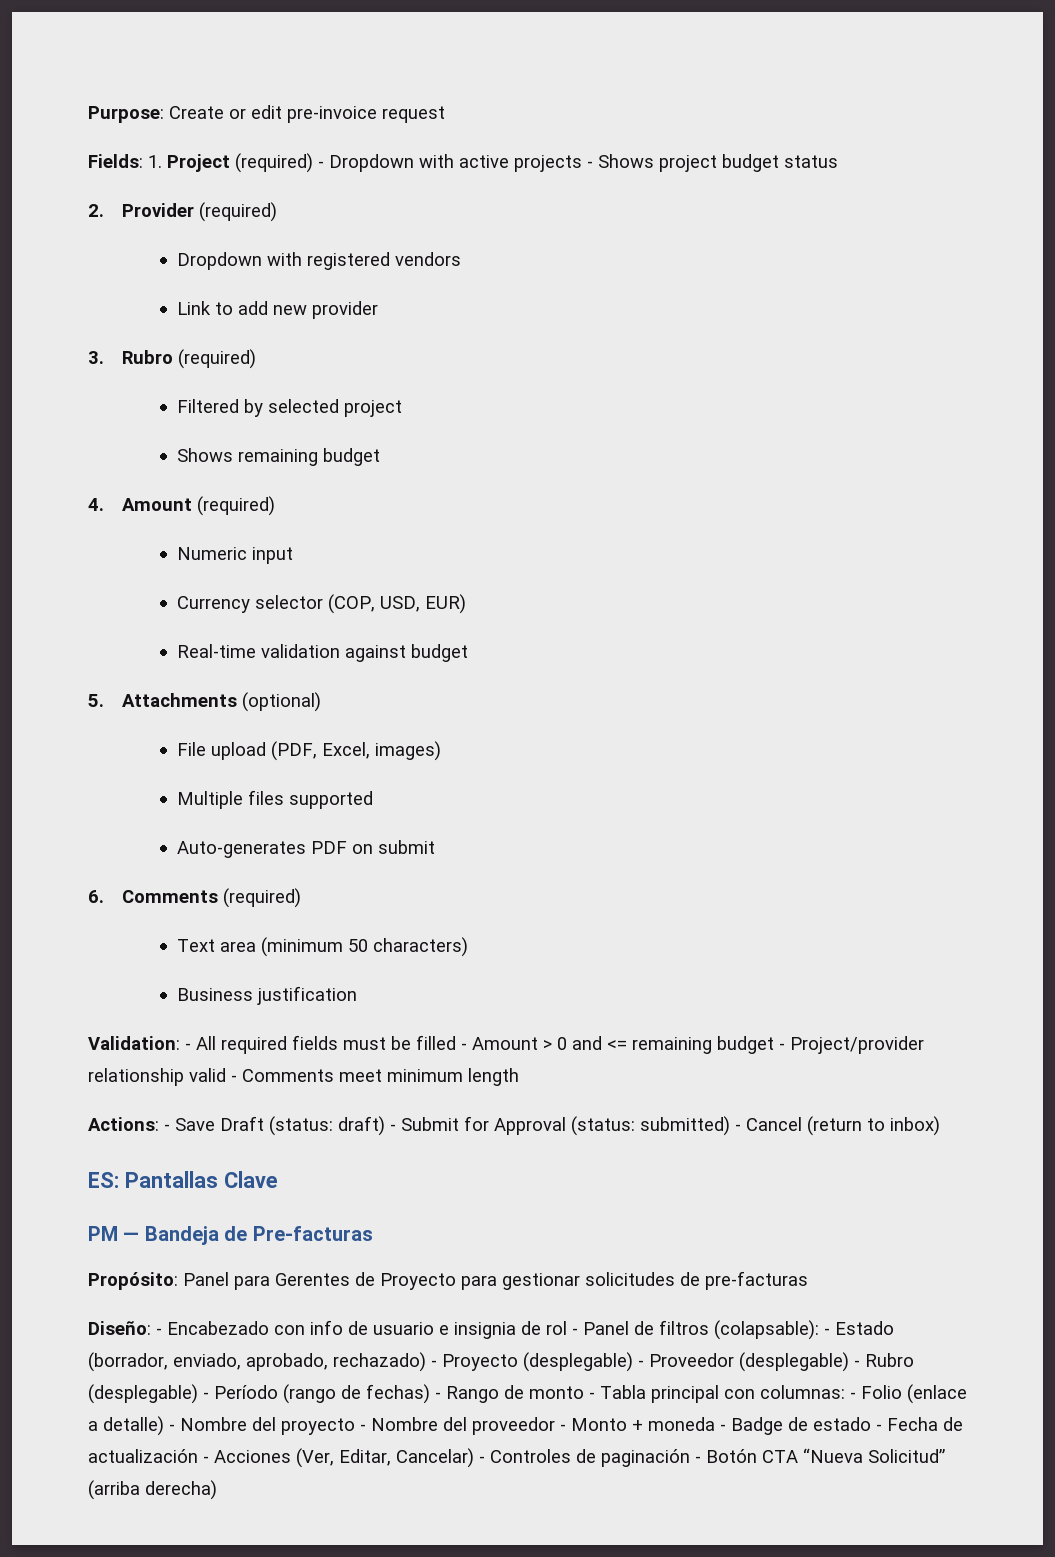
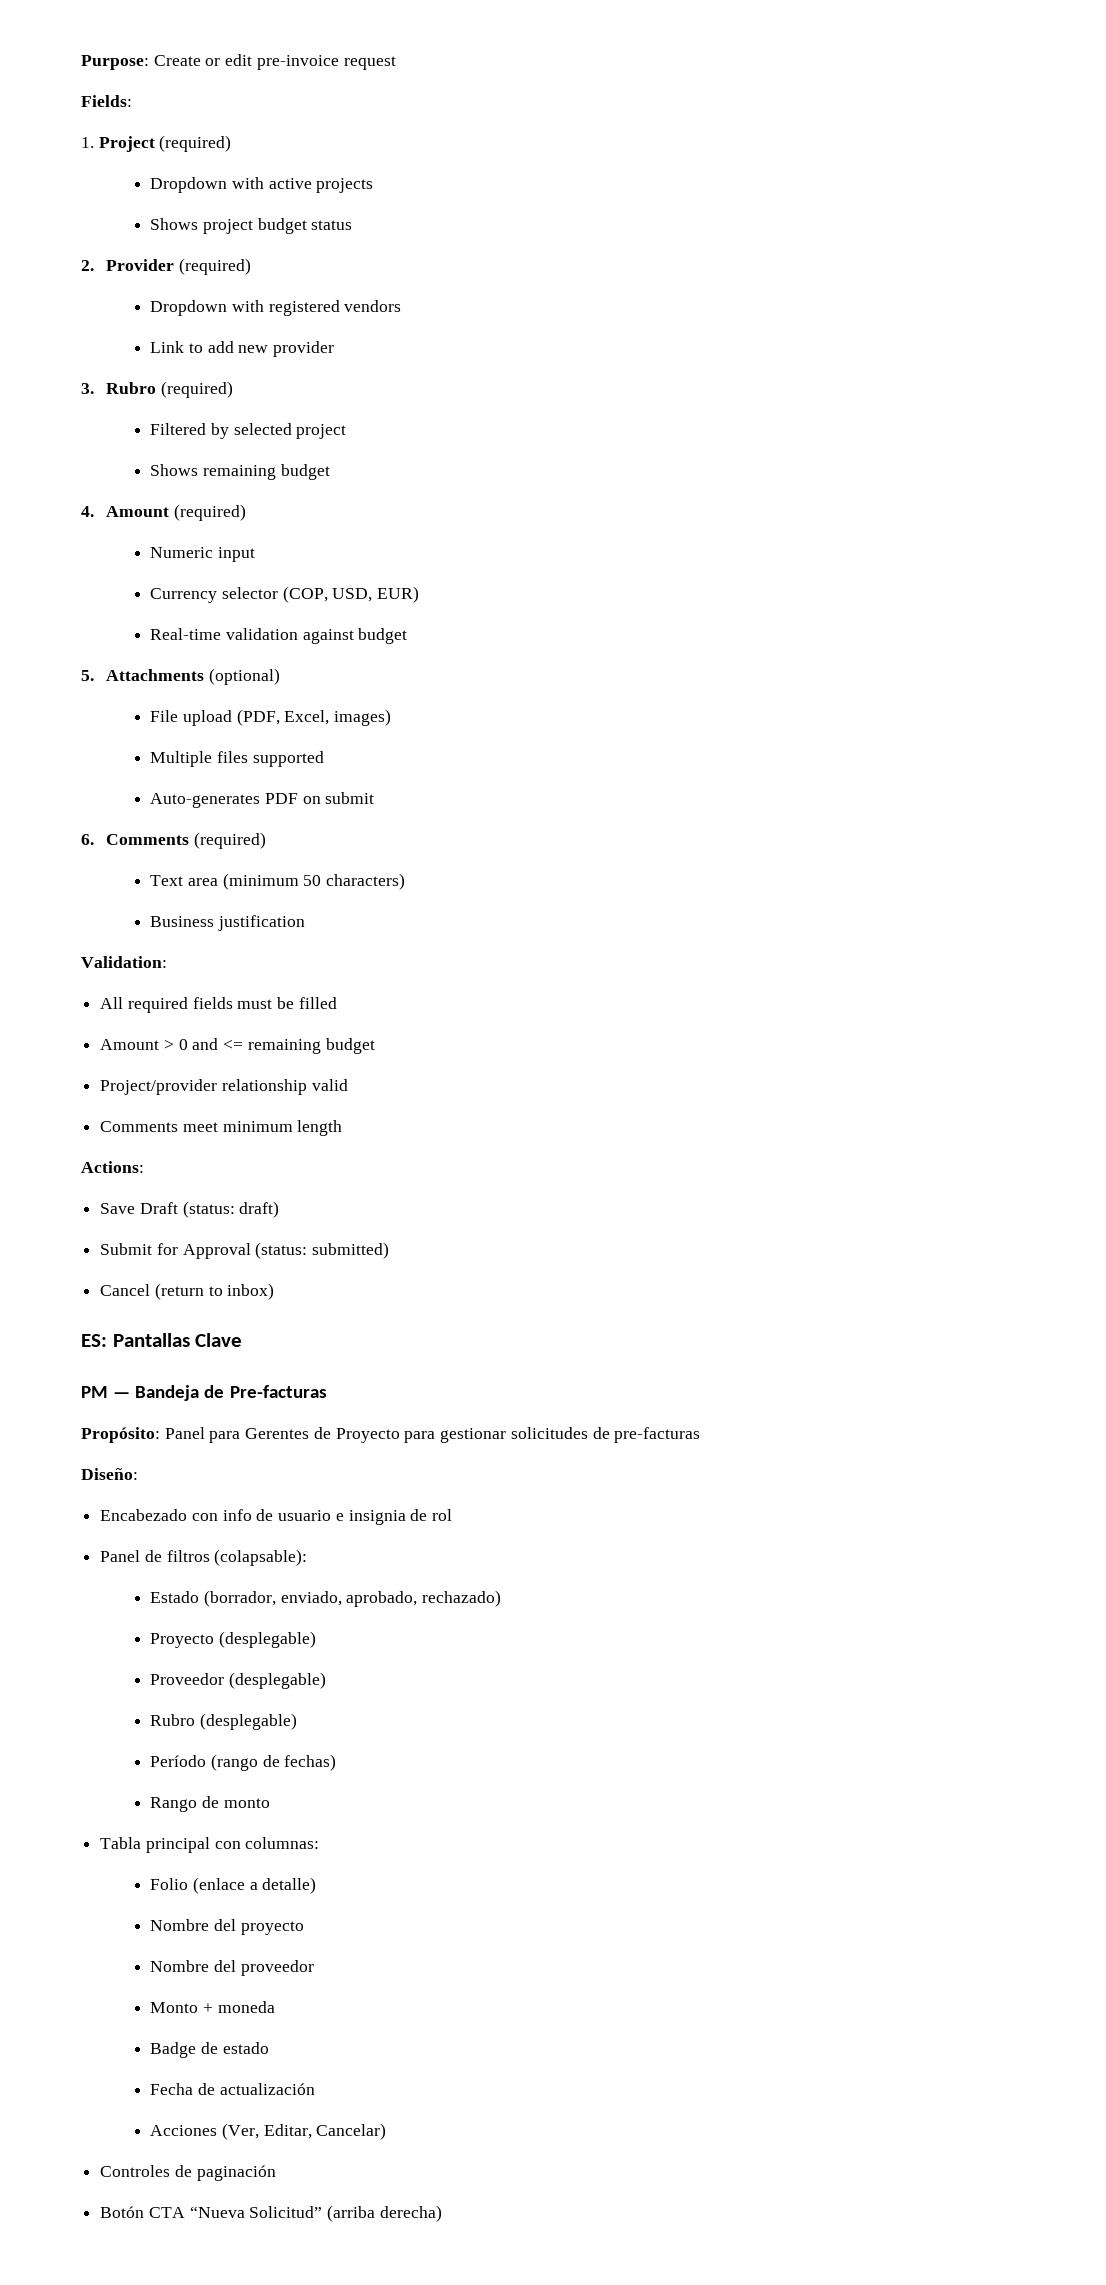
- Fields: 1. Project (required) - Dropdown with active projects - Shows project budget status
+ Fields:
+ 1. Project (required)
+ Dropdown with active projects
+ Shows project budget status
- Validation: - All required fields must be filled - Amount > 0 and <= remaining budget - Project/provider relationship valid - Comments meet minimum length
+ Validation:
+ All required fields must be filled
+ Amount > 0 and <= remaining budget
+ Project/provider relationship valid
+ Comments meet minimum length
- Actions: - Save Draft (status: draft) - Submit for Approval (status: submitted) - Cancel (return to inbox)
+ Actions:
+ Save Draft (status: draft)
+ Submit for Approval (status: submitted)
+ Cancel (return to inbox)
- Diseño: - Encabezado con info de usuario e insignia de rol - Panel de filtros (colapsable): - Estado (borrador, enviado, aprobado, rechazado) - Proyecto (desplegable) - Proveedor (desplegable) - Rubro (desplegable) - Período (rango de fechas) - Rango de monto - Tabla principal con columnas: - Folio (enlace a detalle) - Nombre del proyecto - Nombre del proveedor - Monto + moneda - Badge de estado - Fecha de actualización - Acciones (Ver, Editar, Cancelar) - Controles de paginación - Botón CTA “Nueva Solicitud” (arriba derecha)
+ Diseño:
+ Encabezado con info de usuario e insignia de rol
+ Panel de filtros (colapsable):
+ Estado (borrador, enviado, aprobado, rechazado)
+ Proyecto (desplegable)
+ Proveedor (desplegable)
+ Rubro (desplegable)
+ Período (rango de fechas)
+ Rango de monto
+ Tabla principal con columnas:
+ Folio (enlace a detalle)
+ Nombre del proyecto
+ Nombre del proveedor
+ Monto + moneda
+ Badge de estado
+ Fecha de actualización
+ Acciones (Ver, Editar, Cancelar)
+ Controles de paginación
+ Botón CTA “Nueva Solicitud” (arriba derecha)

